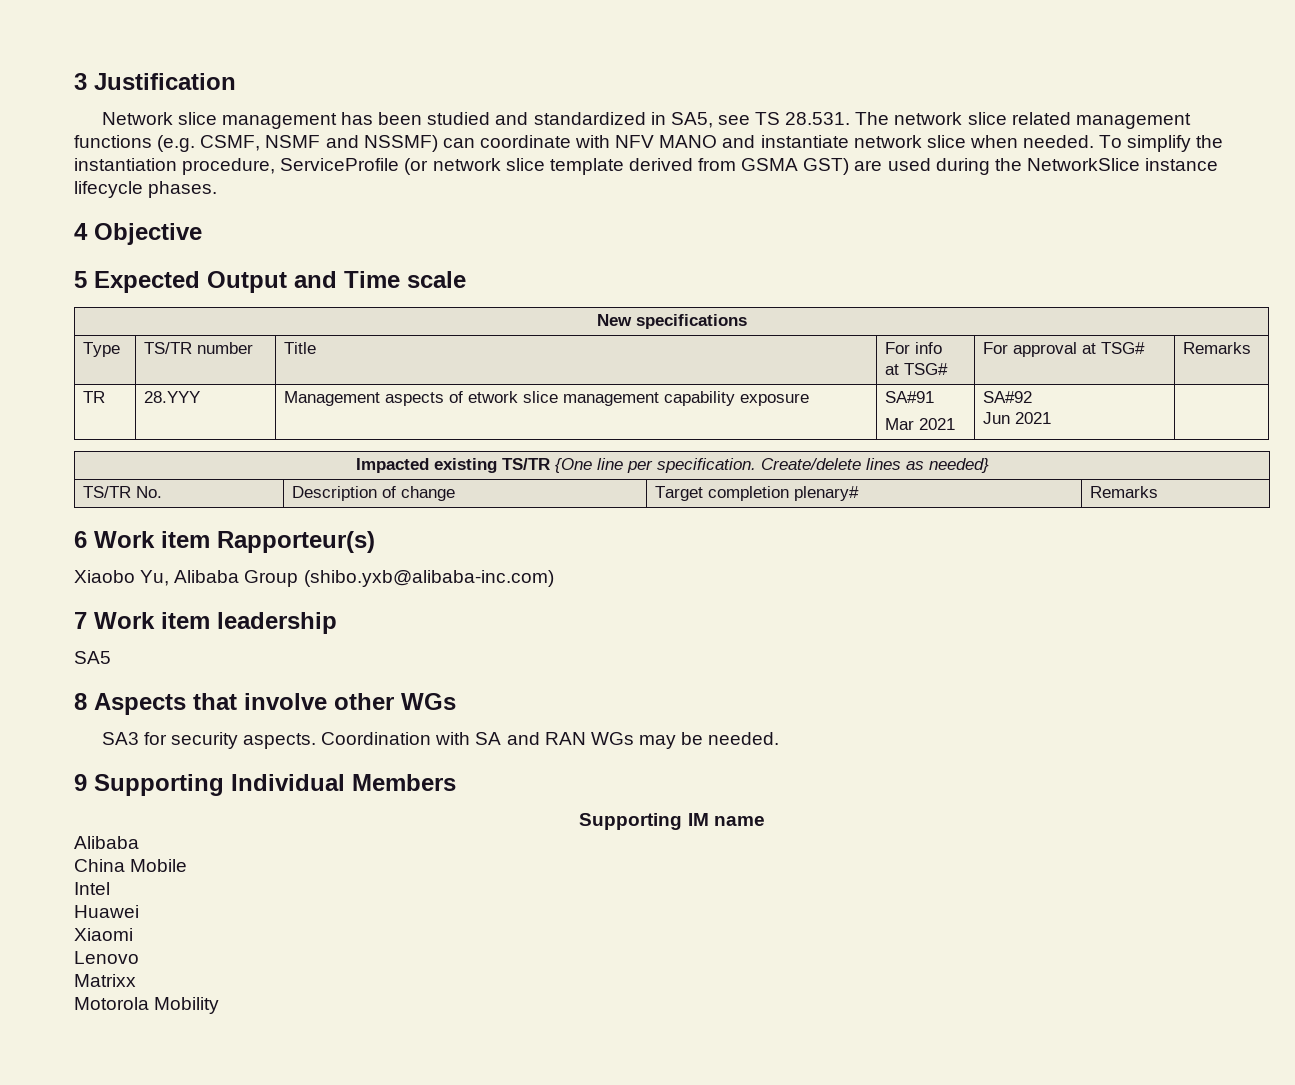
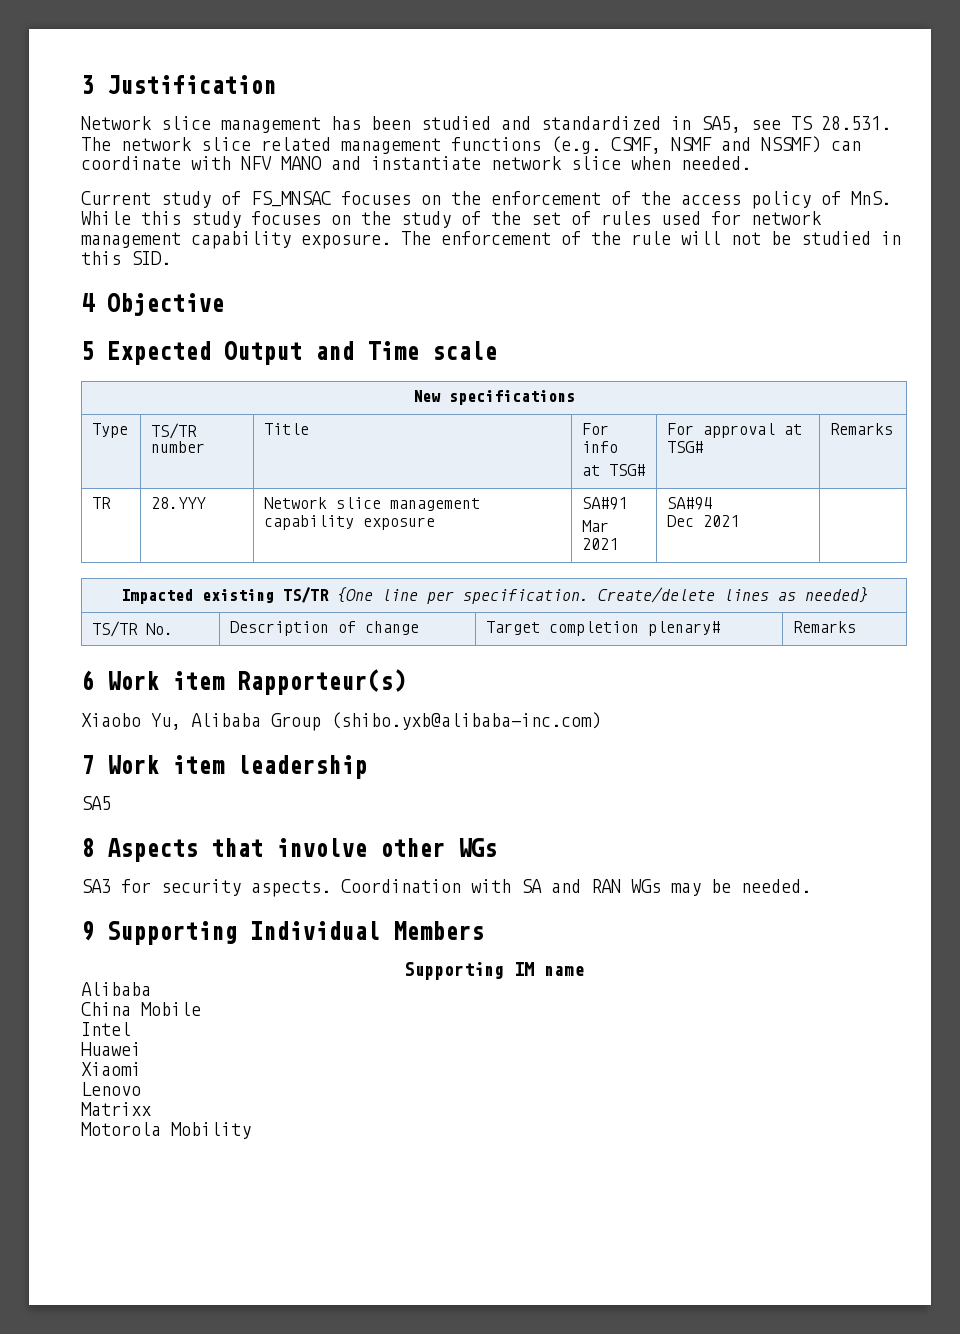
- Network slice management has been studied and standardized in SA5, see TS 28.531. The network slice related management functions (e.g. CSMF, NSMF and NSSMF) can coordinate with NFV MANO and instantiate network slice when needed. To simplify the instantiation procedure, ServiceProfile (or network slice template derived from GSMA GST) are used during the NetworkSlice instance lifecycle phases.
+ Network slice management has been studied and standardized in SA5, see TS 28.531. The network slice related management functions (e.g. CSMF, NSMF and NSSMF) can coordinate with NFV MANO and instantiate network slice when needed.
+ Current study of FS_MNSAC focuses on the enforcement of the access policy of MnS. While this study focuses on the study of the set of rules used for network management capability exposure. The enforcement of the rule will not be studied in this SID.
- TR | 28.YYY | Management aspects of etwork slice management capability exposure | SA#91
- Mar 2021 | SA#92
- Jun 2021 |
+ TR | 28.YYY | Network slice management capability exposure | SA#91
+ Mar 2021 | SA#94
+ Dec 2021 |

